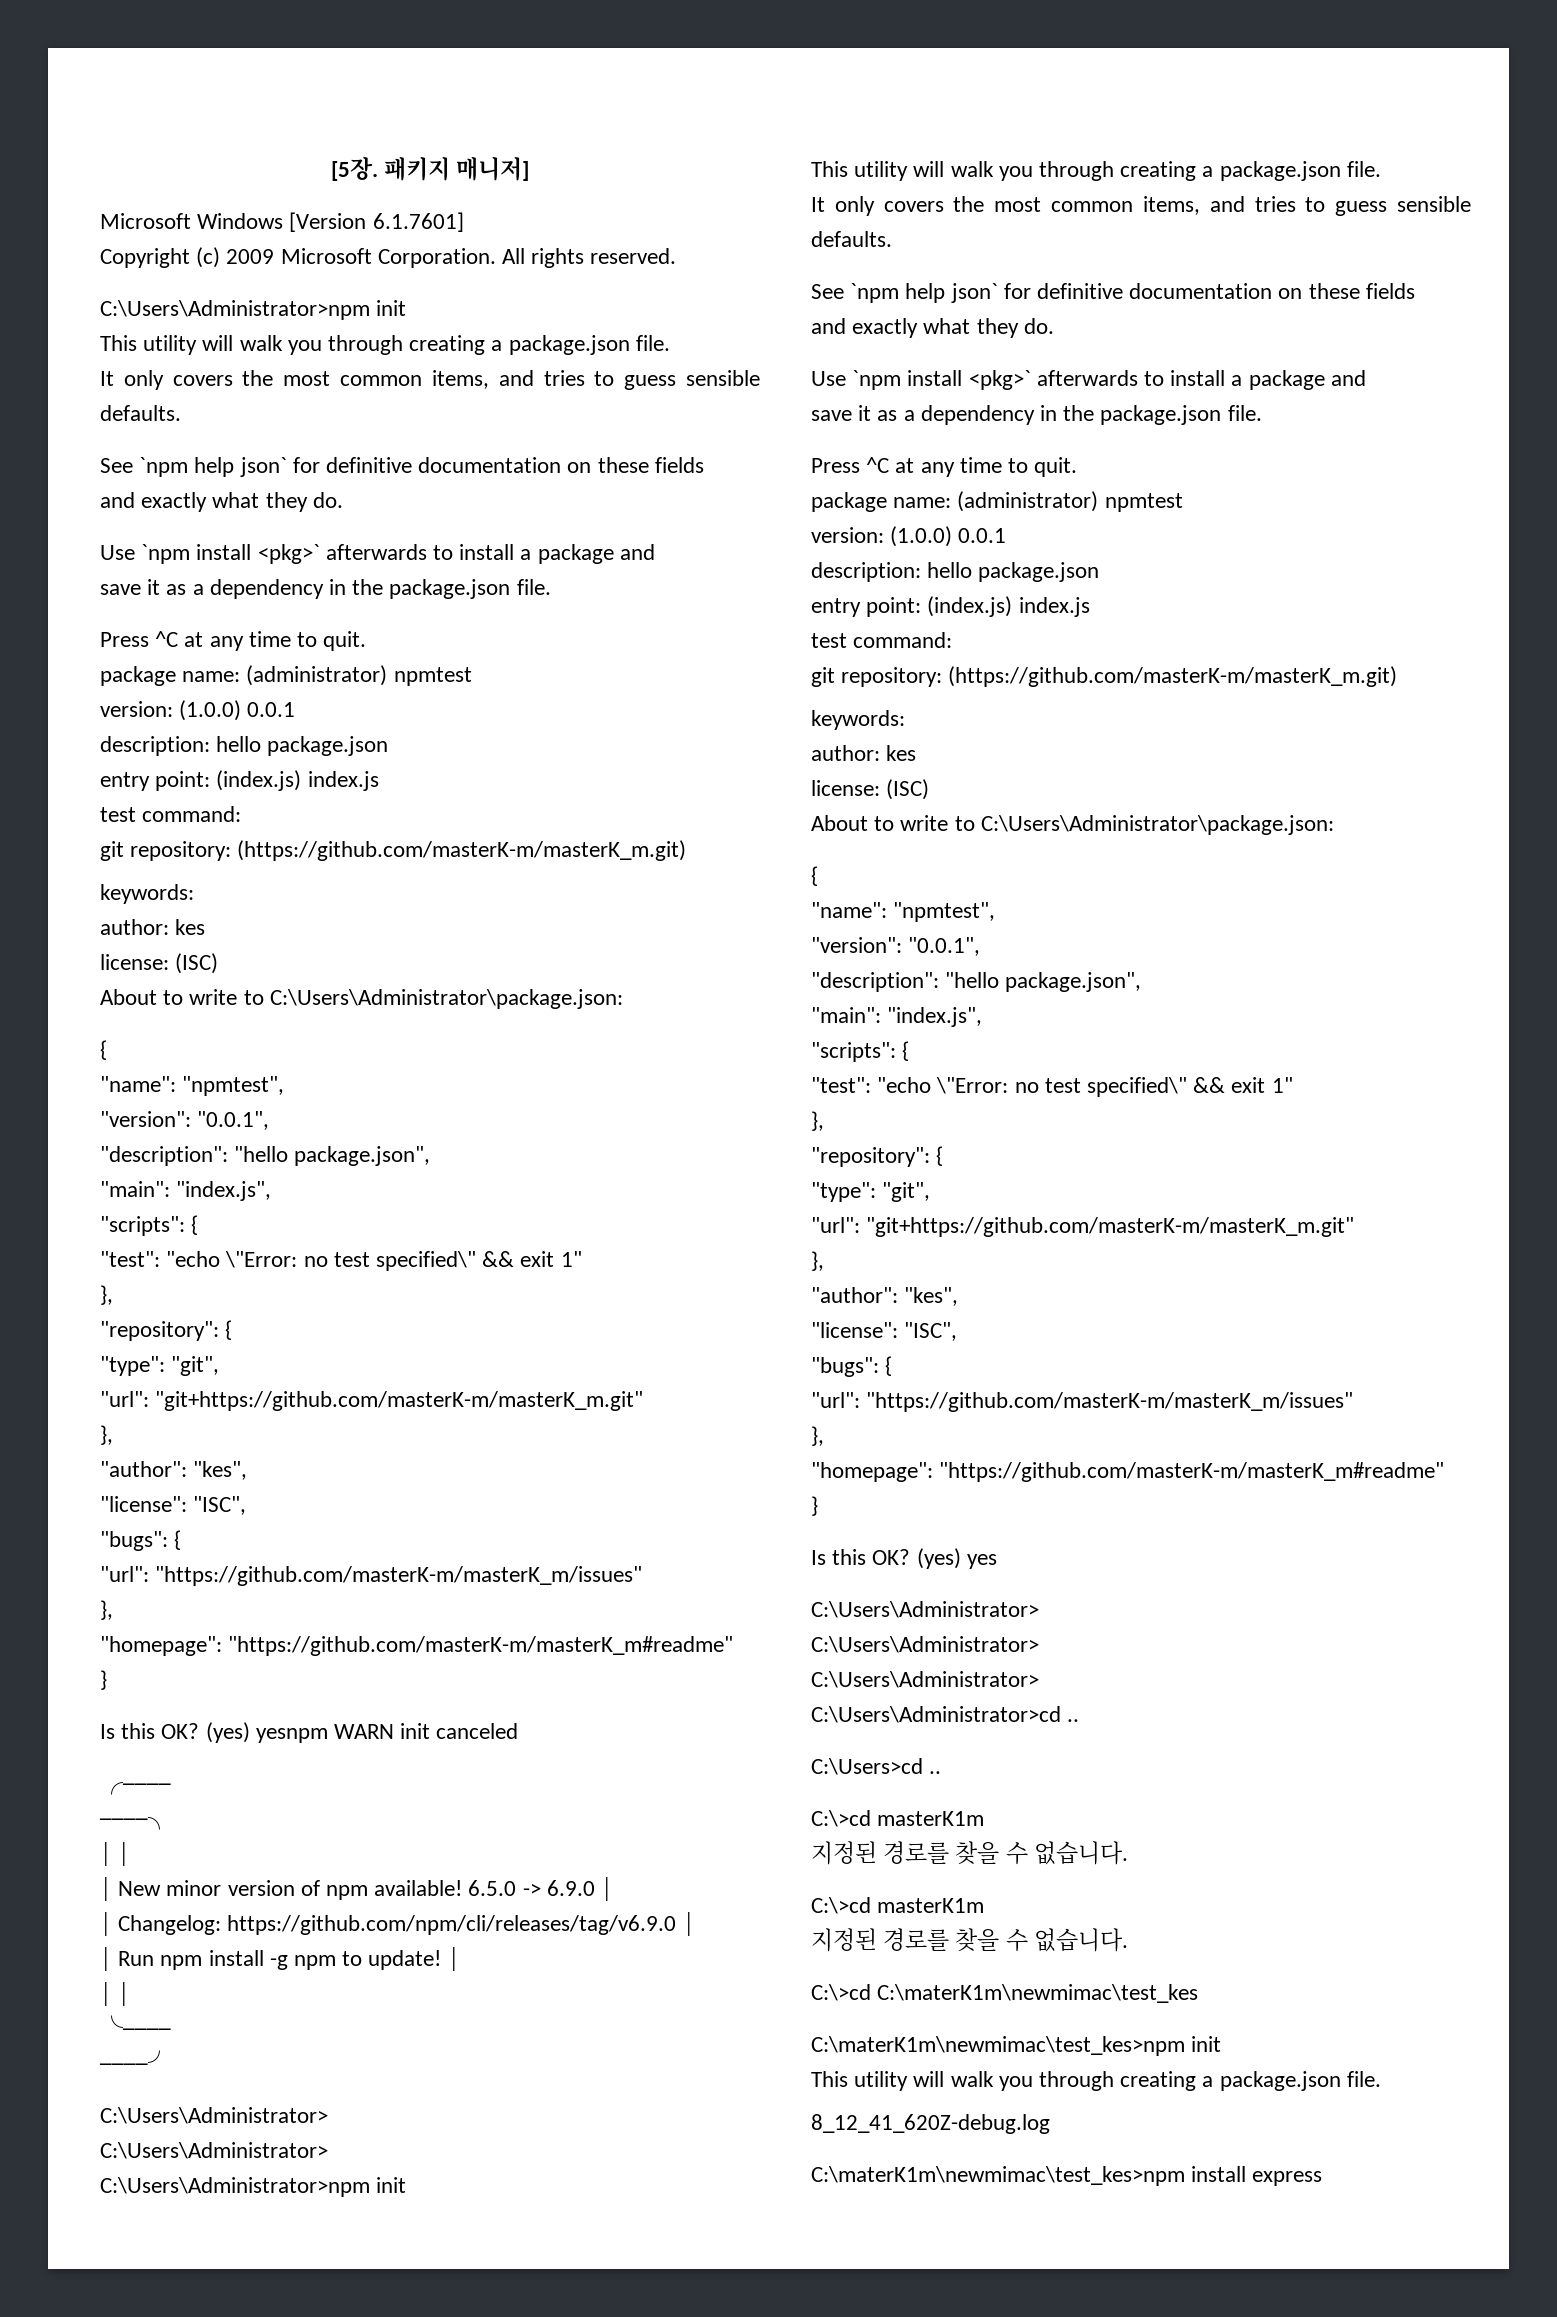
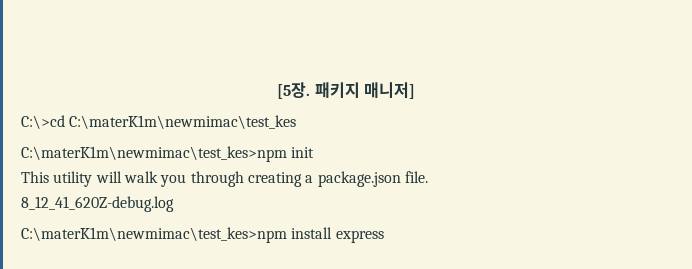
- Microsoft Windows [Version 6.1.7601]
- Copyright (c) 2009 Microsoft Corporation. All rights reserved.
- C:\Users\Administrator>npm init
- This utility will walk you through creating a package.json file.
- It only covers the most common items, and tries to guess sensible defaults.
- See `npm help json` for definitive documentation on these fields
- and exactly what they do.
- Use `npm install <pkg>` afterwards to install a package and
- save it as a dependency in the package.json file.
- Press ^C at any time to quit.
- package name: (administrator) npmtest
- version: (1.0.0) 0.0.1
- description: hello package.json
- entry point: (index.js) index.js
- test command:
- git repository: (https://github.com/masterK-m/masterK_m.git)
- keywords:
- author: kes
- license: (ISC)
- About to write to C:\Users\Administrator\package.json:
- {
- "name": "npmtest",
- "version": "0.0.1",
- "description": "hello package.json",
- "main": "index.js",
- "scripts": {
- "test": "echo \"Error: no test specified\" && exit 1"
- },
- "repository": {
- "type": "git",
- "url": "git+https://github.com/masterK-m/masterK_m.git"
- },
- "author": "kes",
- "license": "ISC",
- "bugs": {
- "url": "https://github.com/masterK-m/masterK_m/issues"
- },
- "homepage": "https://github.com/masterK-m/masterK_m#readme"
- }
- Is this OK? (yes) yesnpm WARN init canceled
- ╭────
- ────╮
- │ │
- │ New minor version of npm available! 6.5.0 -> 6.9.0 │
- │ Changelog: https://github.com/npm/cli/releases/tag/v6.9.0 │
- │ Run npm install -g npm to update! │
- │ │
- ╰────
- ────╯
- C:\Users\Administrator>
- C:\Users\Administrator>
- C:\Users\Administrator>npm init
- This utility will walk you through creating a package.json file.
- It only covers the most common items, and tries to guess sensible defaults.
- See `npm help json` for definitive documentation on these fields
- and exactly what they do.
- Use `npm install <pkg>` afterwards to install a package and
- save it as a dependency in the package.json file.
- Press ^C at any time to quit.
- package name: (administrator) npmtest
- version: (1.0.0) 0.0.1
- description: hello package.json
- entry point: (index.js) index.js
- test command:
- git repository: (https://github.com/masterK-m/masterK_m.git)
- keywords:
- author: kes
- license: (ISC)
- About to write to C:\Users\Administrator\package.json:
- {
- "name": "npmtest",
- "version": "0.0.1",
- "description": "hello package.json",
- "main": "index.js",
- "scripts": {
- "test": "echo \"Error: no test specified\" && exit 1"
- },
- "repository": {
- "type": "git",
- "url": "git+https://github.com/masterK-m/masterK_m.git"
- },
- "author": "kes",
- "license": "ISC",
- "bugs": {
- "url": "https://github.com/masterK-m/masterK_m/issues"
- },
- "homepage": "https://github.com/masterK-m/masterK_m#readme"
- }
- Is this OK? (yes) yes
- C:\Users\Administrator>
- C:\Users\Administrator>
- C:\Users\Administrator>
- C:\Users\Administrator>cd ..
- C:\Users>cd ..
- C:\>cd masterK1m
- 지정된 경로를 찾을 수 없습니다.
- C:\>cd masterK1m
- 지정된 경로를 찾을 수 없습니다.

